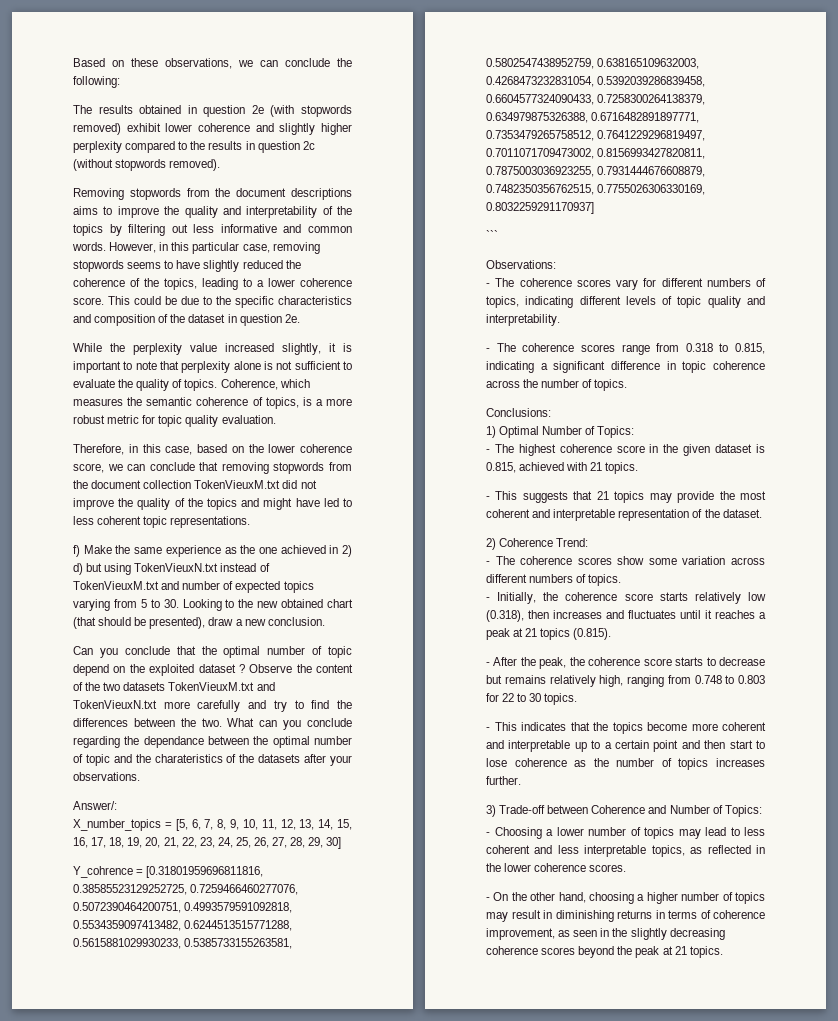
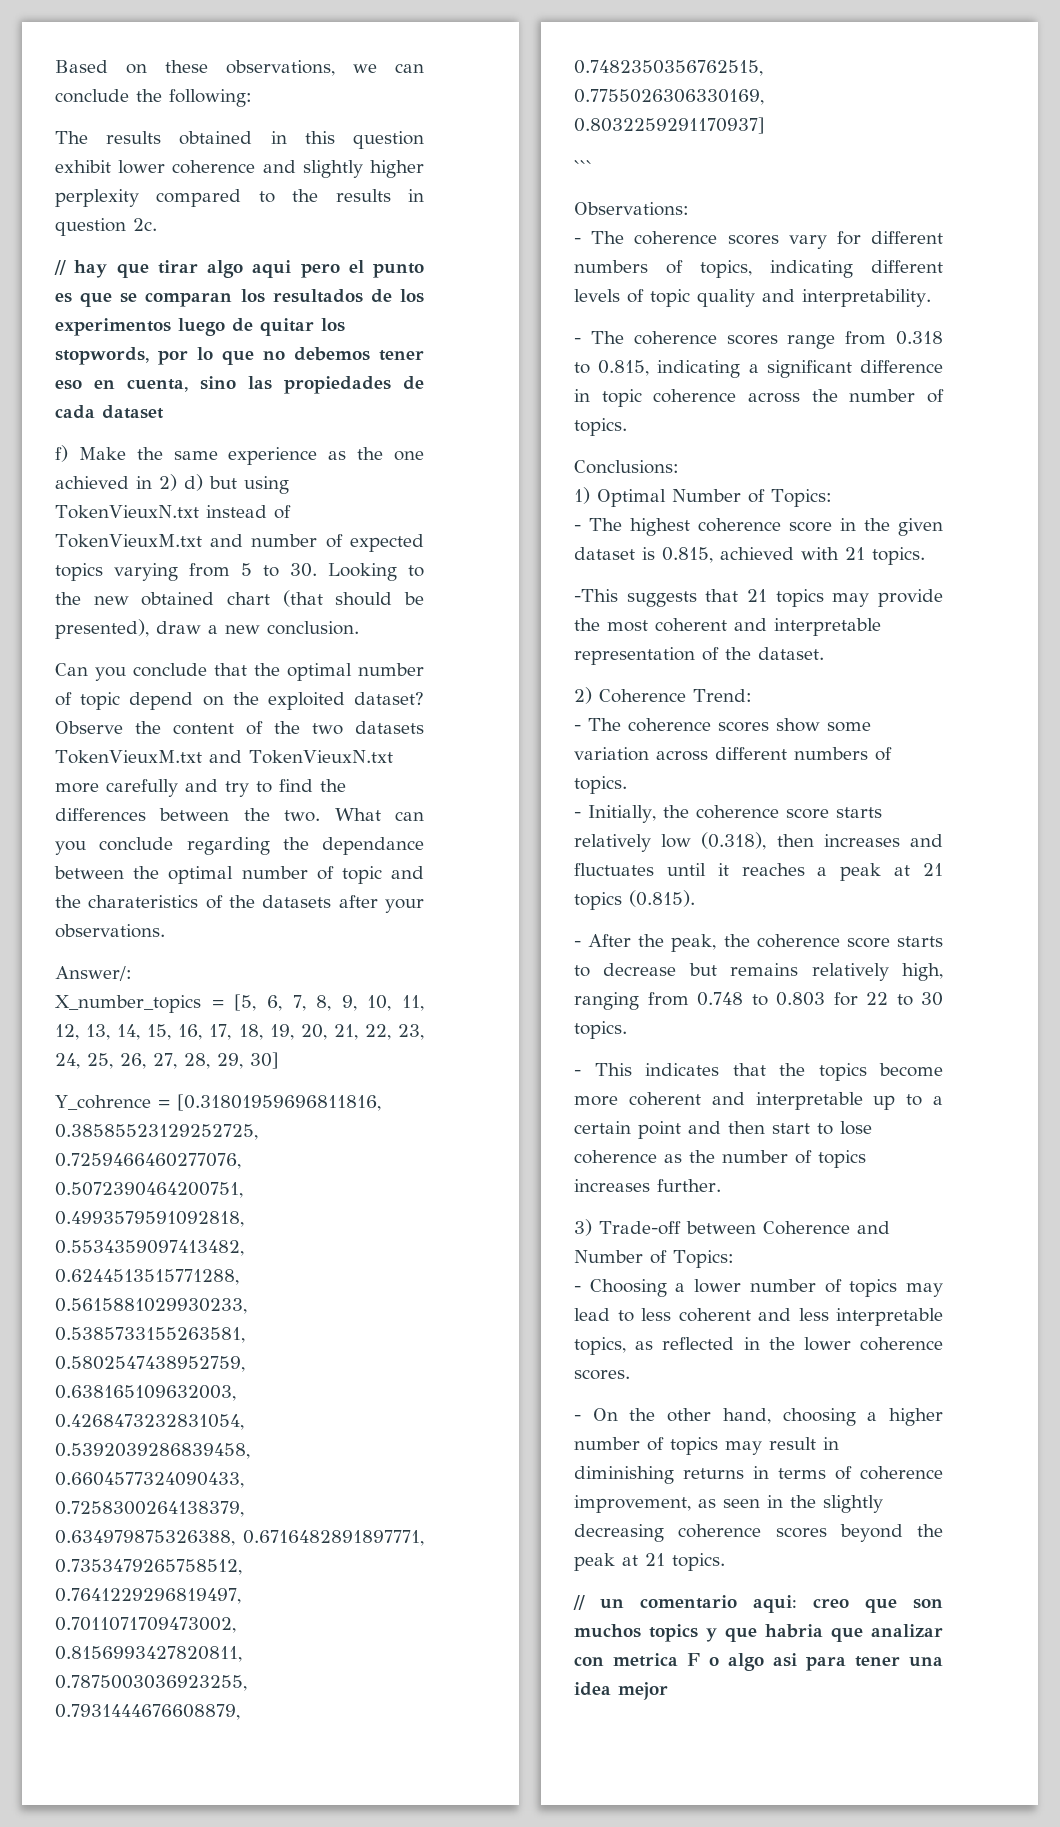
- The results obtained in question 2e (with stopwords removed) exhibit lower coherence and slightly higher perplexity compared to the results in question 2c (without stopwords removed).
- Removing stopwords from the document descriptions aims to improve the quality and interpretability of the topics by filtering out less informative and common words. However, in this particular case, removing stopwords seems to have slightly reduced the coherence of the topics, leading to a lower coherence score. This could be due to the specific characteristics and composition of the dataset in question 2e.
- While the perplexity value increased slightly, it is important to note that perplexity alone is not sufficient to evaluate the quality of topics. Coherence, which measures the semantic coherence of topics, is a more robust metric for topic quality evaluation.
- Therefore, in this case, based on the lower coherence score, we can conclude that removing stopwords from the document collection TokenVieuxM.txt did not improve the quality of the topics and might have led to less coherent topic representations.
+ The results obtained in this question exhibit lower coherence and slightly higher perplexity compared to the results in question 2c.
+ // hay que tirar algo aqui pero el punto es que se comparan los resultados de los experimentos luego de quitar los stopwords, por lo que no debemos tener eso en cuenta, sino las propiedades de cada dataset
- Can you conclude that the optimal number of topic depend on the exploited dataset ?
+ Can you conclude that the optimal number of topic depend on the exploited dataset?
- - This suggests that 21 topics may provide the most coherent and interpretable representation of the dataset.
+ -This suggests that 21 topics may provide the most coherent and interpretable representation of the dataset.
+ // un comentario aqui: creo que son muchos topics y que habria que analizar con metrica F o algo asi para tener una idea mejor

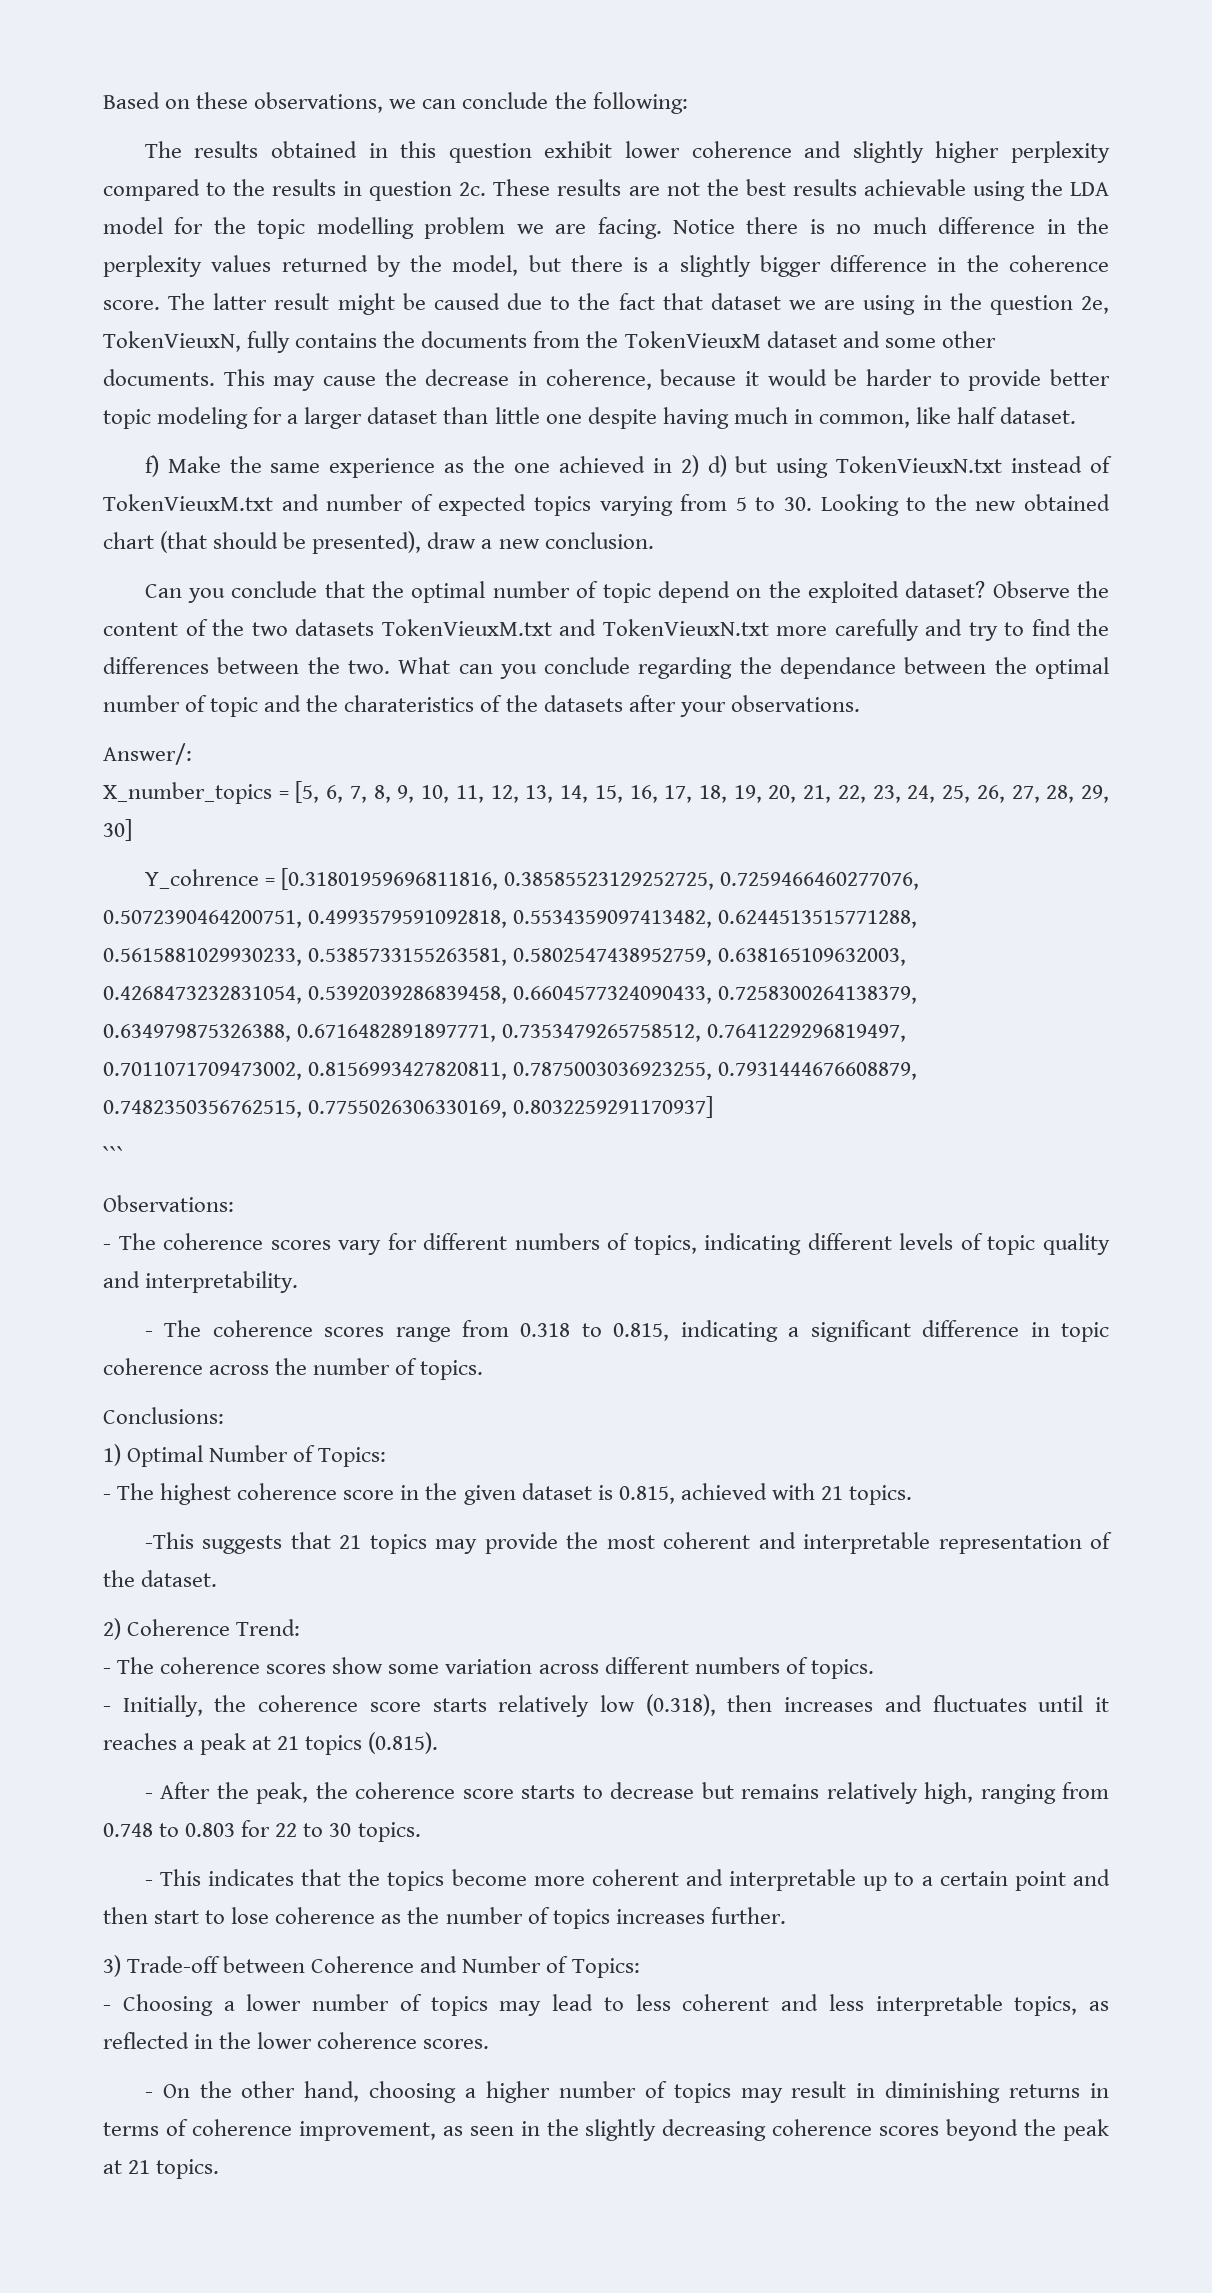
- The results obtained in this question exhibit lower coherence and slightly higher perplexity compared to the results in question 2c.
- // hay que tirar algo aqui pero el punto es que se comparan los resultados de los experimentos luego de quitar los stopwords, por lo que no debemos tener eso en cuenta, sino las propiedades de cada dataset
+ The results obtained in this question exhibit lower coherence and slightly higher perplexity compared to the results in question 2c. These results are not the best results achievable using the LDA model for the topic modelling problem we are facing. Notice there is no much difference in the perplexity values returned by the model, but there is a slightly bigger difference in the coherence score. The latter result might be caused due to the fact that dataset we are using in the question 2e, TokenVieuxN, fully contains the documents from the TokenVieuxM dataset and some other documents. This may cause the decrease in coherence, because it would be harder to provide better topic modeling for a larger dataset than little one despite having much in common, like half dataset.
- // un comentario aqui: creo que son muchos topics y que habria que analizar con metrica F o algo asi para tener una idea mejor

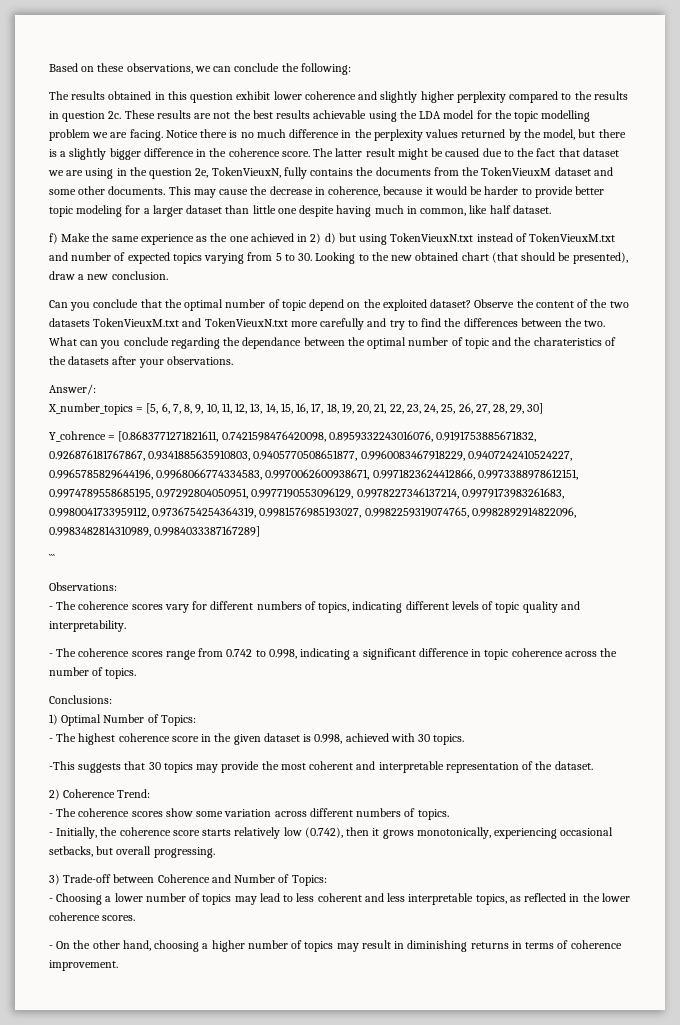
- Y_cohrence = [0.31801959696811816, 0.38585523129252725, 0.7259466460277076, 0.5072390464200751, 0.4993579591092818, 0.5534359097413482, 0.6244513515771288, 0.5615881029930233, 0.5385733155263581, 0.5802547438952759, 0.638165109632003, 0.4268473232831054, 0.5392039286839458, 0.6604577324090433, 0.7258300264138379, 0.634979875326388, 0.6716482891897771, 0.7353479265758512, 0.7641229296819497, 0.7011071709473002, 0.8156993427820811, 0.7875003036923255, 0.7931444676608879, 0.7482350356762515, 0.7755026306330169, 0.8032259291170937]
+ Y_cohrence = [0.8683771271821611, 0.7421598476420098, 0.8959332243016076, 0.9191753885671832, 0.926876181767867, 0.9341885635910803, 0.9405770508651877, 0.9960083467918229, 0.9407242410524227, 0.9965785829644196, 0.9968066774334583, 0.9970062600938671, 0.9971823624412866, 0.9973388978612151, 0.9974789558685195, 0.97292804050951, 0.9977190553096129, 0.9978227346137214, 0.9979173983261683, 0.9980041733959112, 0.9736754254364319, 0.9981576985193027, 0.9982259319074765, 0.9982892914822096, 0.9983482814310989, 0.9984033387167289]
- - The coherence scores range from 0.318 to 0.815, indicating a significant difference in topic coherence across the number of topics.
+ - The coherence scores range from 0.742 to 0.998, indicating a significant difference in topic coherence across the number of topics.
- - The highest coherence score in the given dataset is 0.815, achieved with 21 topics.
+ - The highest coherence score in the given dataset is 0.998, achieved with 30 topics.
- -This suggests that 21 topics may provide the most coherent and interpretable representation of the dataset.
+ -This suggests that 30 topics may provide the most coherent and interpretable representation of the dataset.
- - Initially, the coherence score starts relatively low (0.318), then increases and fluctuates until it reaches a peak at 21 topics (0.815).
- - After the peak, the coherence score starts to decrease but remains relatively high, ranging from 0.748 to 0.803 for 22 to 30 topics.
- - This indicates that the topics become more coherent and interpretable up to a certain point and then start to lose coherence as the number of topics increases further.
+ - Initially, the coherence score starts relatively low (0.742), then it grows monotonically, experiencing occasional setbacks, but overall progressing.
- - On the other hand, choosing a higher number of topics may result in diminishing returns in terms of coherence improvement, as seen in the slightly decreasing coherence scores beyond the peak at 21 topics.
+ - On the other hand, choosing a higher number of topics may result in diminishing returns in terms of coherence improvement.

